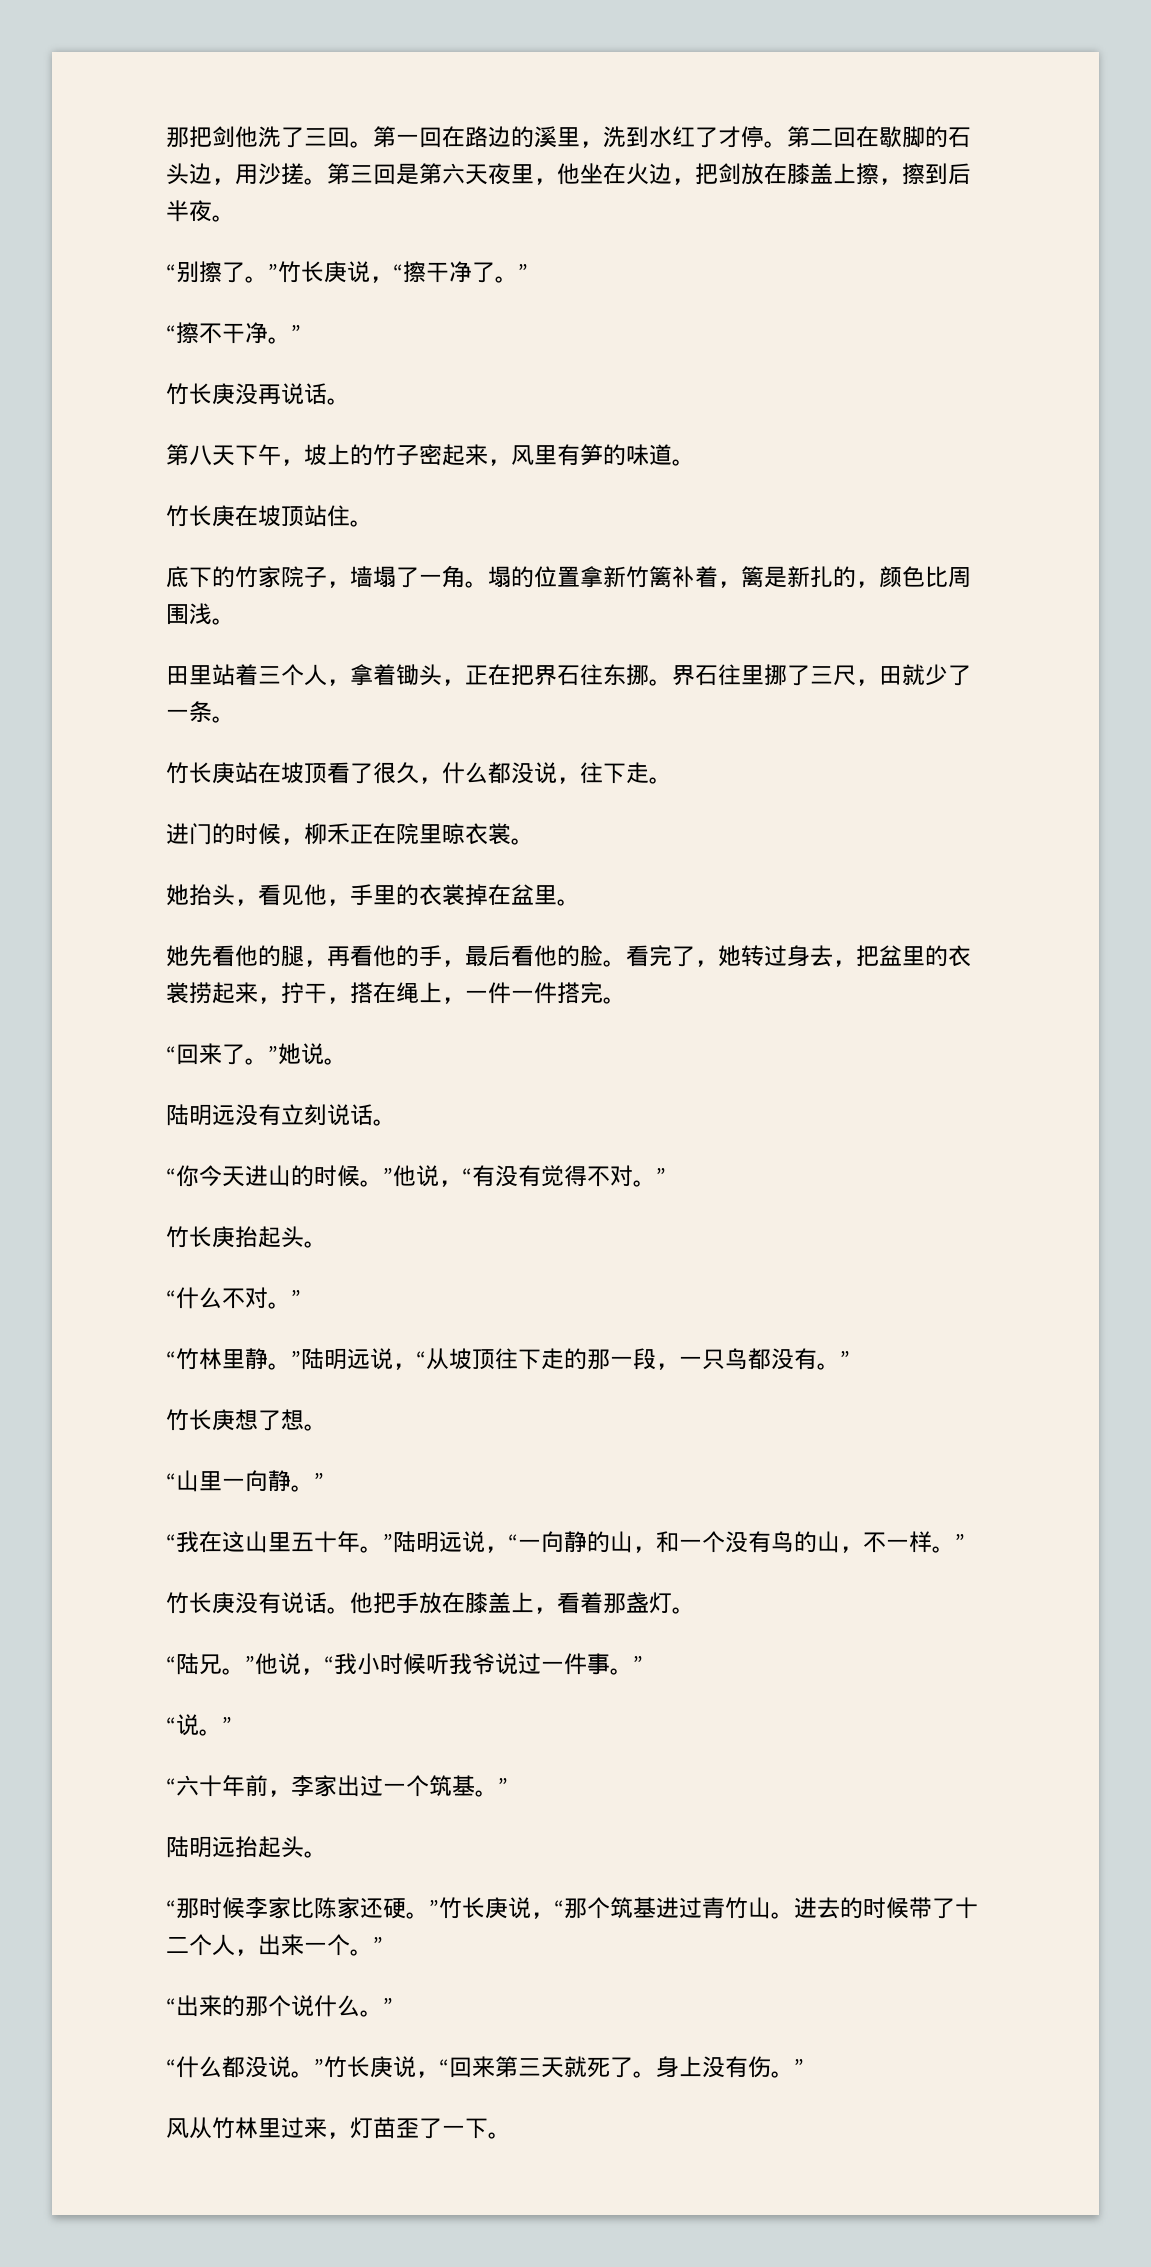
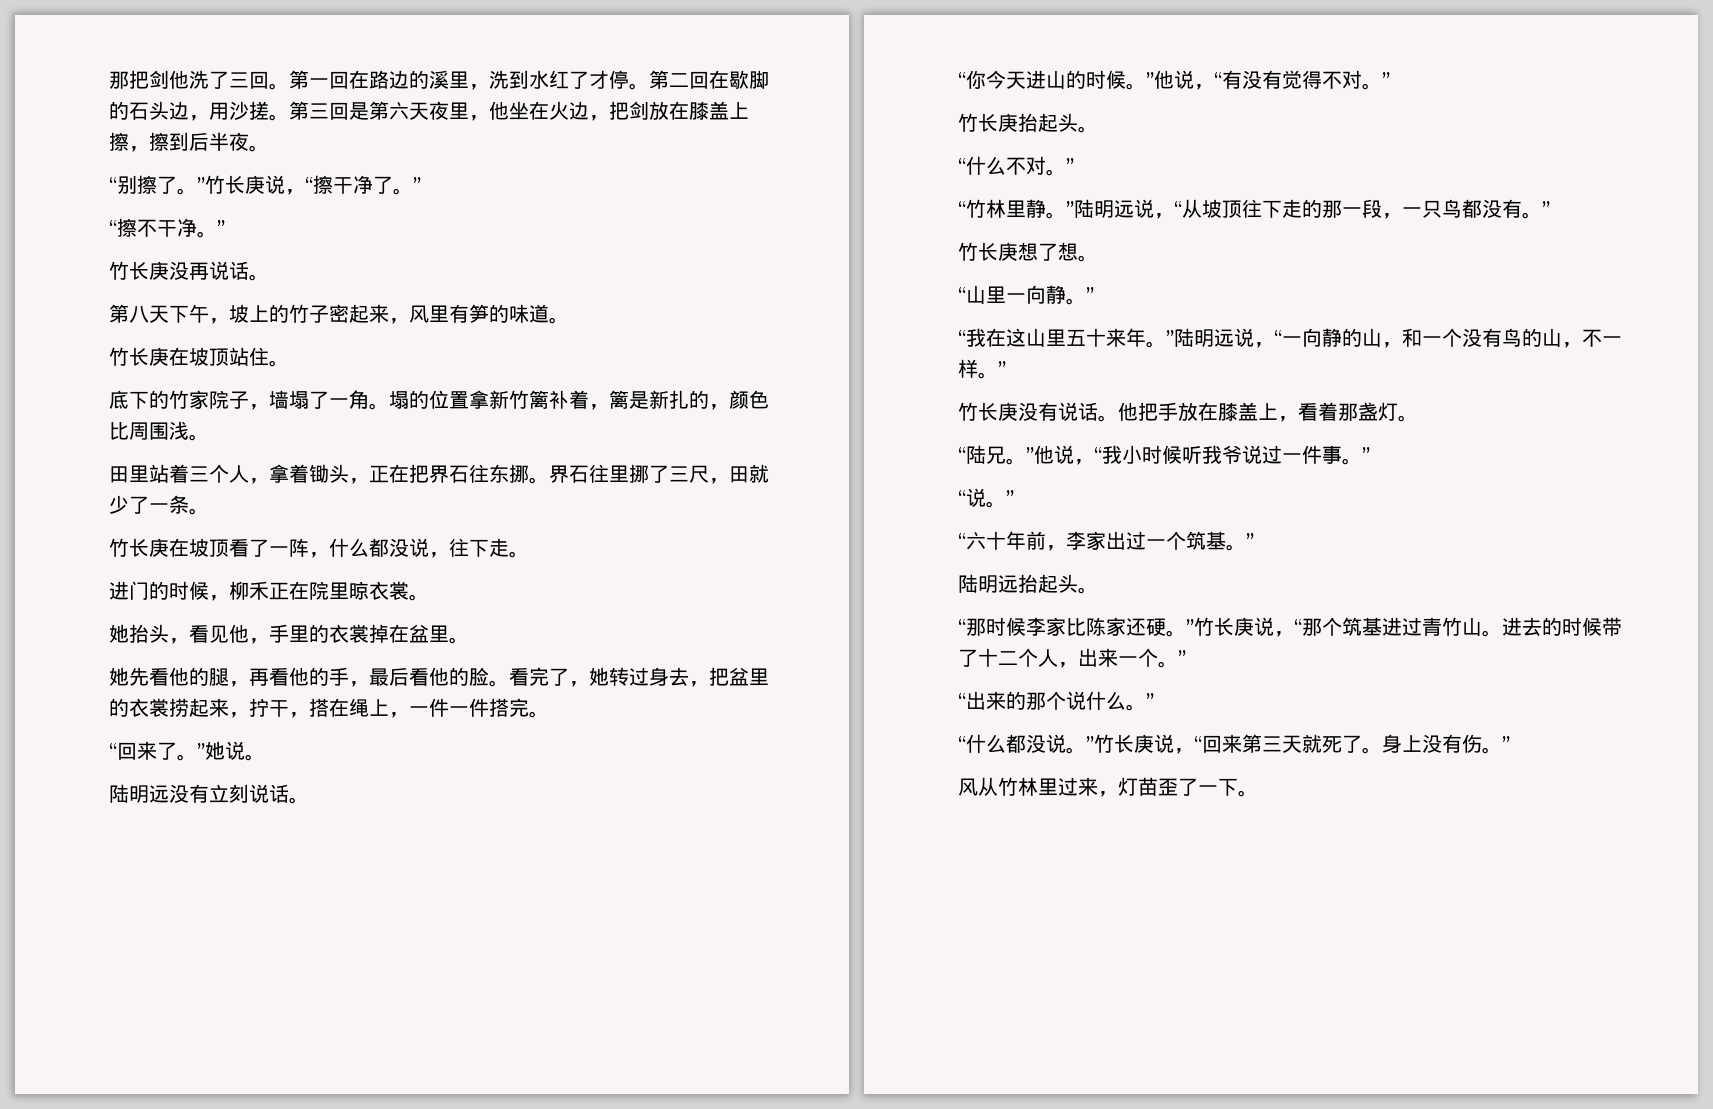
- 竹长庚站在坡顶看了很久，什么都没说，往下走。
+ 竹长庚在坡顶看了一阵，什么都没说，往下走。
- “我在这山里五十年。”陆明远说，“一向静的山，和一个没有鸟的山，不一样。”
+ “我在这山里五十来年。”陆明远说，“一向静的山，和一个没有鸟的山，不一样。”

